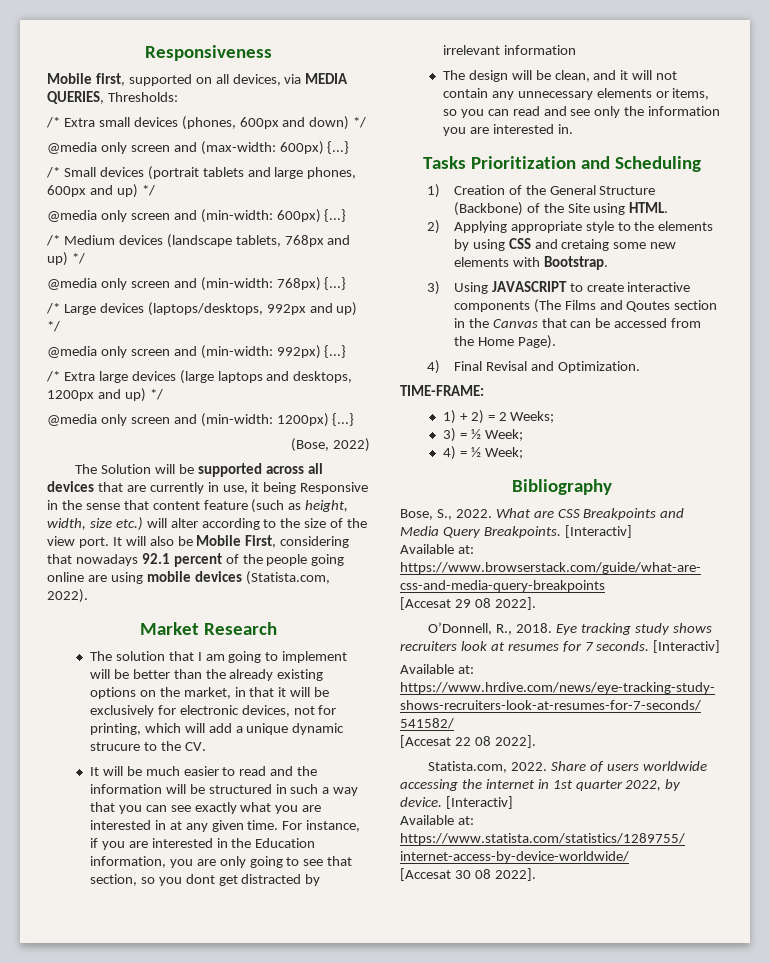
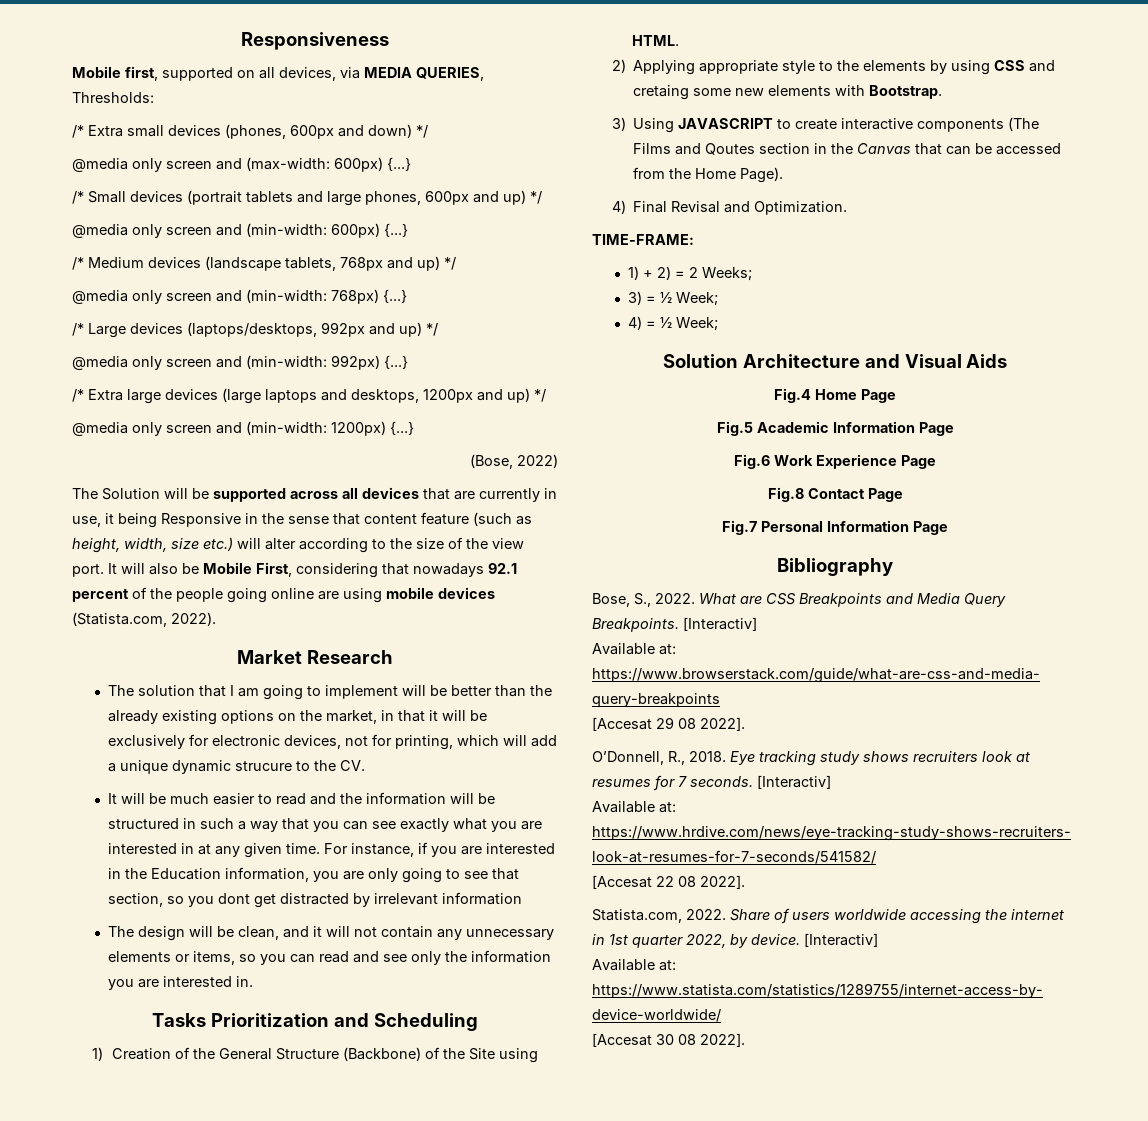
+ Solution Architecture and Visual Aids
+ Fig.4 Home Page
+ Fig.5 Academic Information Page
+ Fig.6 Work Experience Page
+ Fig.8 Contact Page
+ Fig.7 Personal Information Page

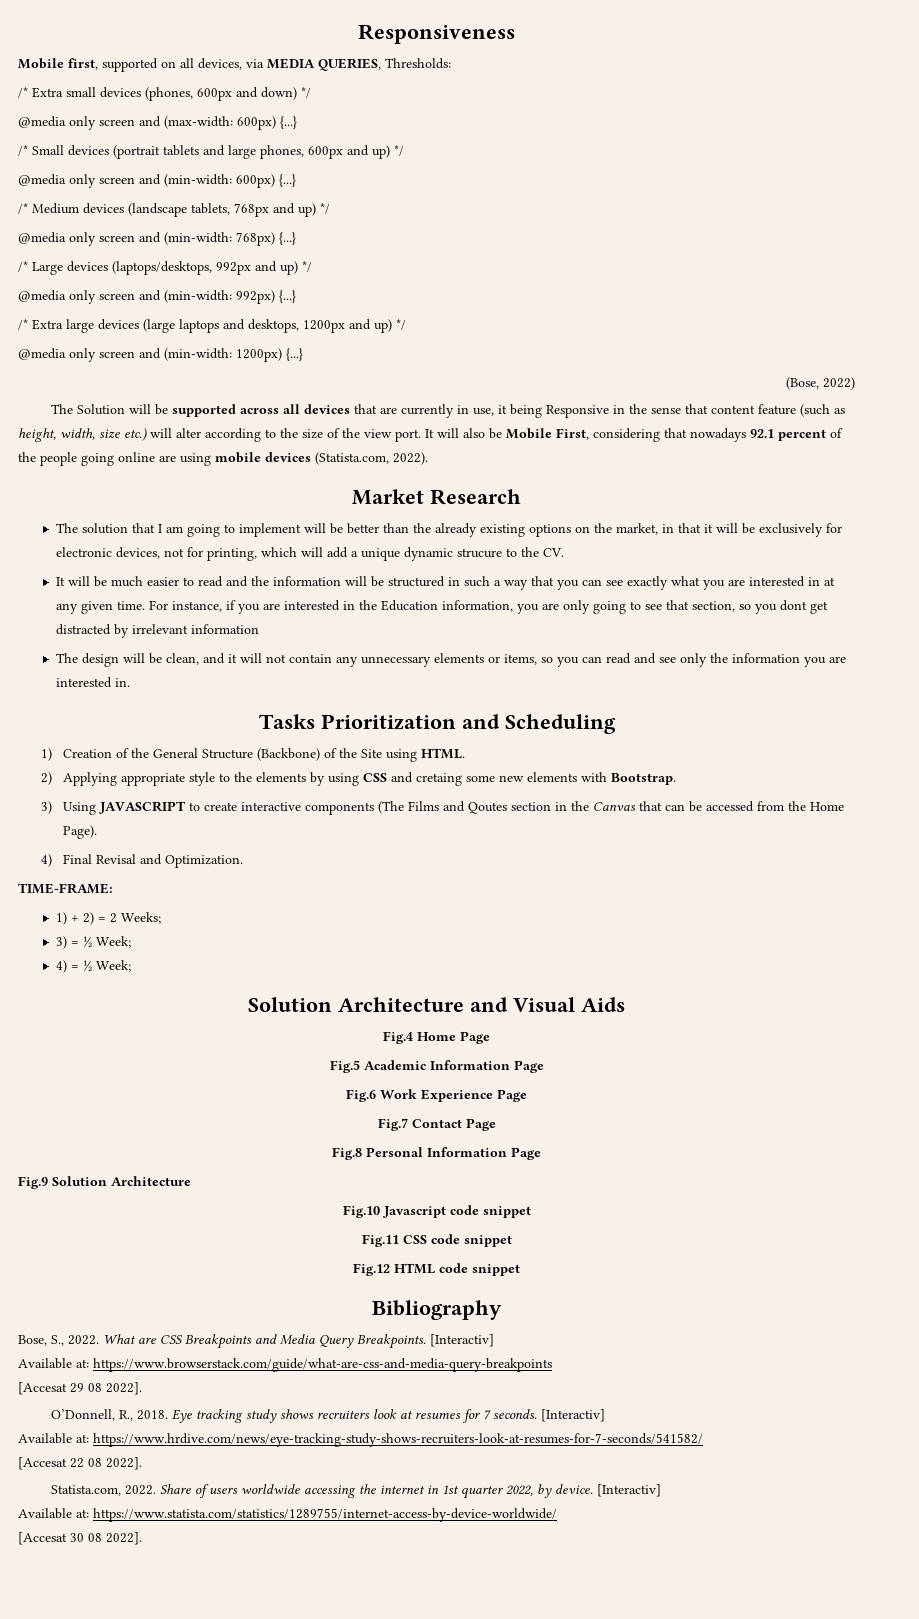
- Fig.8 Contact Page
+ Fig.7 Contact Page
- Fig.7 Personal Information Page
+ Fig.8 Personal Information Page
+ Fig.9 Solution Architecture
+ Fig.10 Javascript code snippet
+ Fig.11 CSS code snippet
+ Fig.12 HTML code snippet

